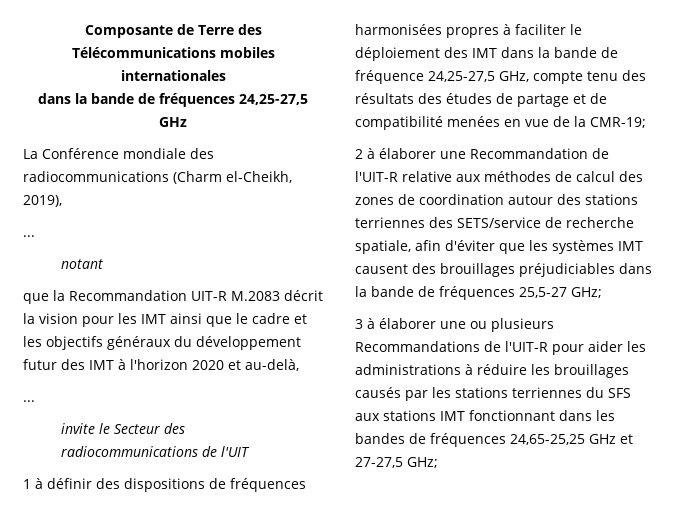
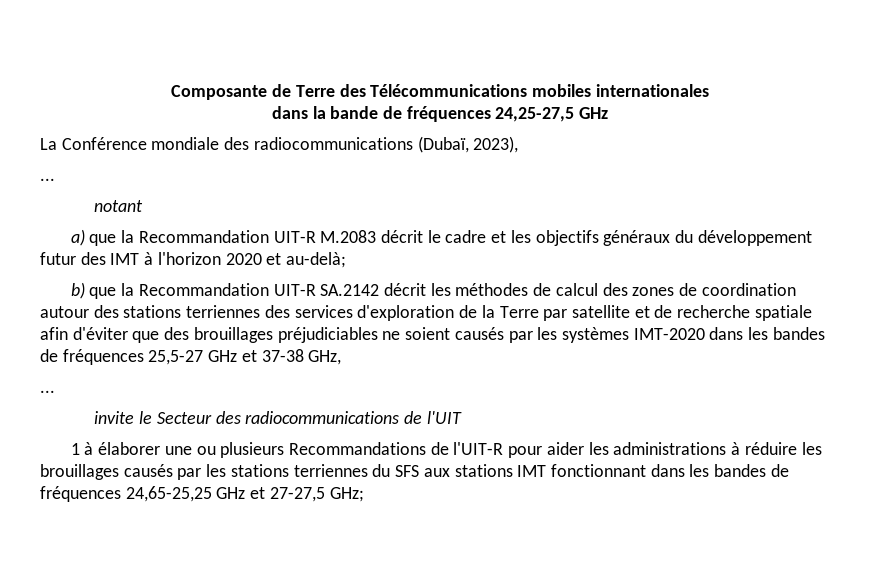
- La Conférence mondiale des radiocommunications (Charm el-Cheikh, 2019),
+ La Conférence mondiale des radiocommunications (Dubaï, 2023),
- que la Recommandation UIT-R M.2083 décrit la vision pour les IMT ainsi que le cadre et les objectifs généraux du développement futur des IMT à l'horizon 2020 et au-delà,
+ a) que la Recommandation UIT-R M.2083 décrit le cadre et les objectifs généraux du développement futur des IMT à l'horizon 2020 et au-delà;
+ b) que la Recommandation UIT-R SA.2142 décrit les méthodes de calcul des zones de coordination autour des stations terriennes des services d'exploration de la Terre par satellite et de recherche spatiale afin d'éviter que des brouillages préjudiciables ne soient causés par les systèmes IMT-2020 dans les bandes de fréquences 25,5-27 GHz et 37-38 GHz,
- 1 à définir des dispositions de fréquences harmonisées propres à faciliter le déploiement des IMT dans la bande de fréquence 24,25-27,5 GHz, compte tenu des résultats des études de partage et de compatibilité menées en vue de la CMR-19;
- 2 à élaborer une Recommandation de l'UIT-R relative aux méthodes de calcul des zones de coordination autour des stations terriennes des SETS/service de recherche spatiale, afin d'éviter que les systèmes IMT causent des brouillages préjudiciables dans la bande de fréquences 25,5-27 GHz;
- 3 à élaborer une ou plusieurs Recommandations de l'UIT-R pour aider les administrations à réduire les brouillages causés par les stations terriennes du SFS aux stations IMT fonctionnant dans les bandes de fréquences 24,65-25,25 GHz et 27-27,5 GHz;
+ 1 à élaborer une ou plusieurs Recommandations de l'UIT-R pour aider les administrations à réduire les brouillages causés par les stations terriennes du SFS aux stations IMT fonctionnant dans les bandes de fréquences 24,65-25,25 GHz et 27-27,5 GHz;

